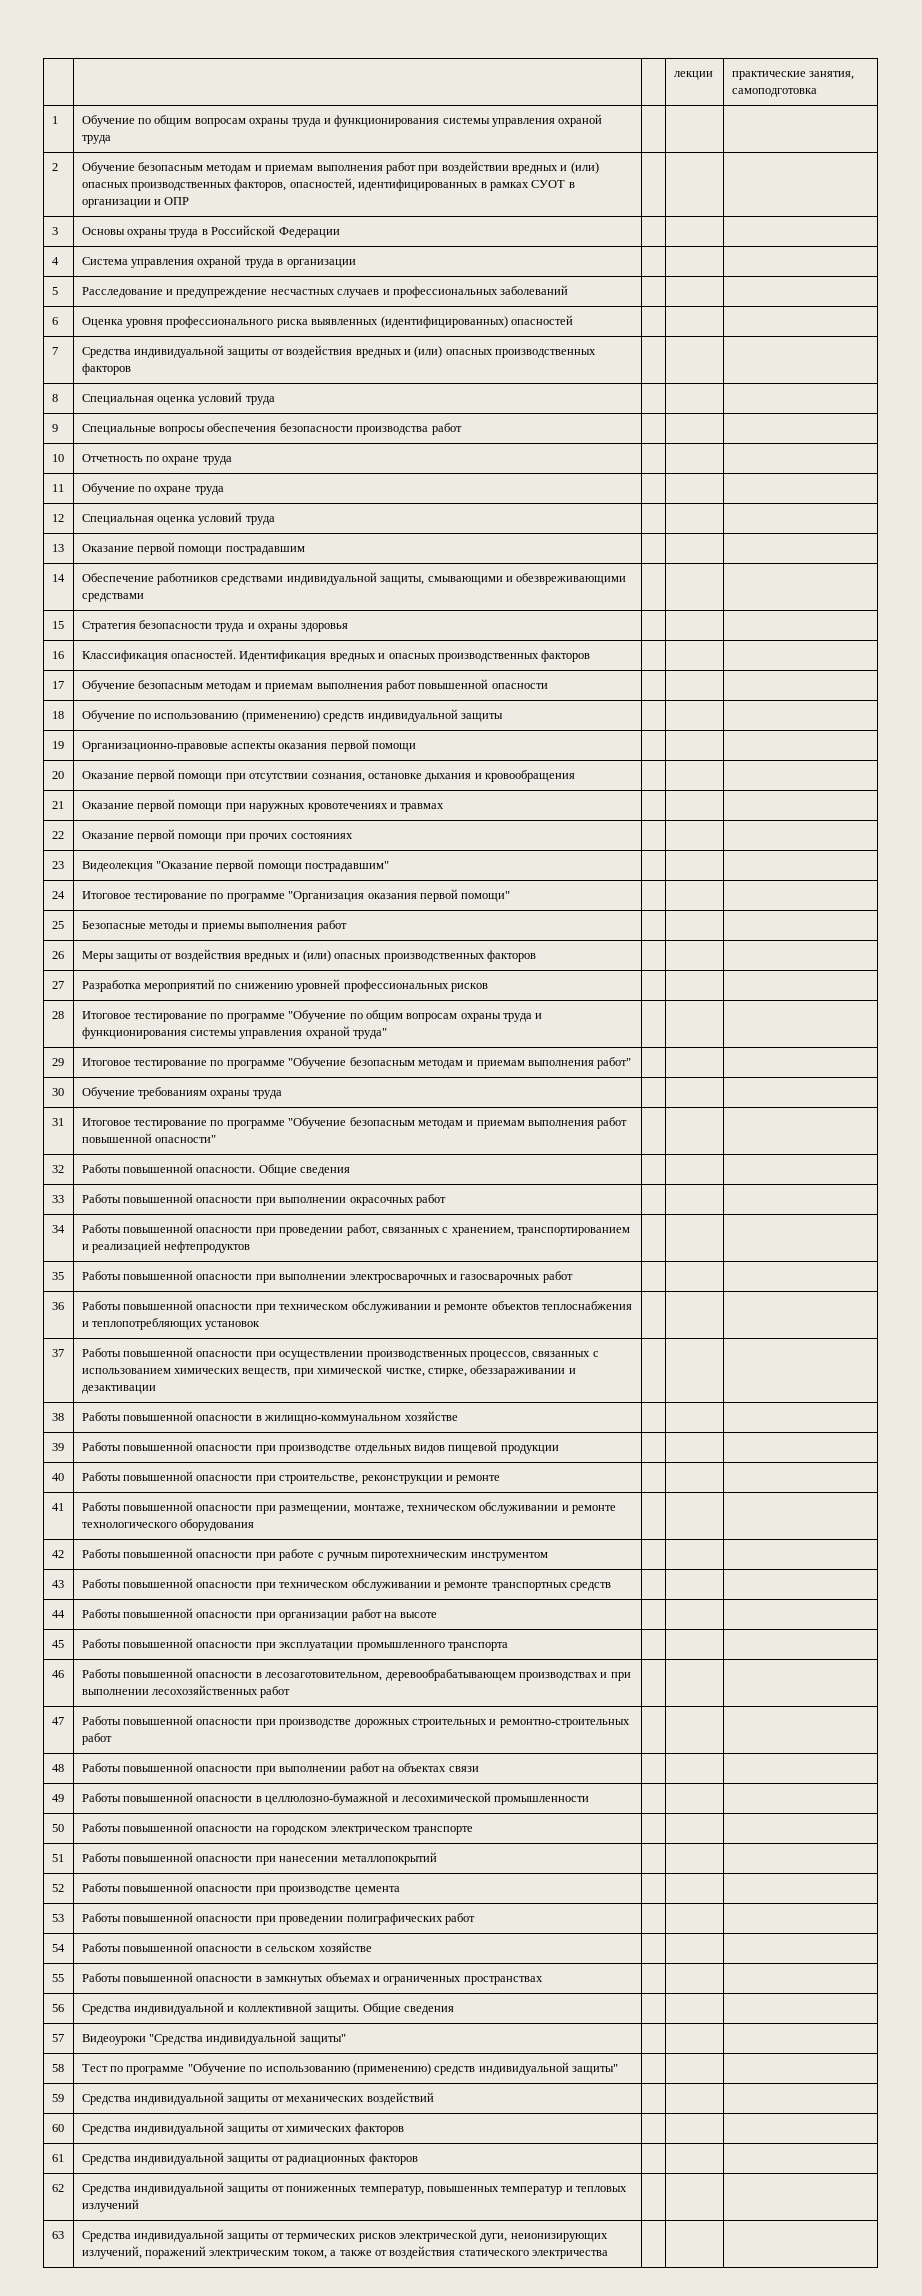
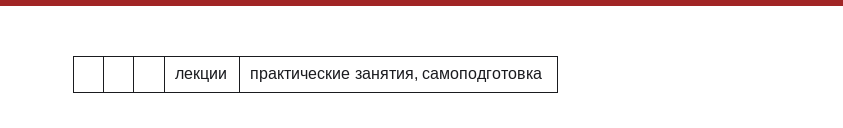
- 1 | Обучение по общим вопросам охраны труда и функционирования системы управления охраной труда | | |
- 2 | Обучение безопасным методам и приемам выполнения работ при воздействии вредных и (или) опасных производственных факторов, опасностей, идентифицированных в рамках СУОТ в организации и ОПР | | |
- 3 | Основы охраны труда в Российской Федерации | | |
- 4 | Система управления охраной труда в организации | | |
- 5 | Расследование и предупреждение несчастных случаев и профессиональных заболеваний | | |
- 6 | Оценка уровня профессионального риска выявленных (идентифицированных) опасностей | | |
- 7 | Средства индивидуальной защиты от воздействия вредных и (или) опасных производственных факторов | | |
- 8 | Специальная оценка условий труда | | |
- 9 | Специальные вопросы обеспечения безопасности производства работ | | |
- 10 | Отчетность по охране труда | | |
- 11 | Обучение по охране труда | | |
- 12 | Специальная оценка условий труда | | |
- 13 | Оказание первой помощи пострадавшим | | |
- 14 | Обеспечение работников средствами индивидуальной защиты, смывающими и обезвреживающими средствами | | |
- 15 | Стратегия безопасности труда и охраны здоровья | | |
- 16 | Классификация опасностей. Идентификация вредных и опасных производственных факторов | | |
- 17 | Обучение безопасным методам и приемам выполнения работ повышенной опасности | | |
- 18 | Обучение по использованию (применению) средств индивидуальной защиты | | |
- 19 | Организационно-правовые аспекты оказания первой помощи | | |
- 20 | Оказание первой помощи при отсутствии сознания, остановке дыхания и кровообращения | | |
- 21 | Оказание первой помощи при наружных кровотечениях и травмах | | |
- 22 | Оказание первой помощи при прочих состояниях | | |
- 23 | Видеолекция "Оказание первой помощи пострадавшим" | | |
- 24 | Итоговое тестирование по программе "Организация оказания первой помощи" | | |
- 25 | Безопасные методы и приемы выполнения работ | | |
- 26 | Меры защиты от воздействия вредных и (или) опасных производственных факторов | | |
- 27 | Разработка мероприятий по снижению уровней профессиональных рисков | | |
- 28 | Итоговое тестирование по программе "Обучение по общим вопросам охраны труда и функционирования системы управления охраной труда" | | |
- 29 | Итоговое тестирование по программе "Обучение безопасным методам и приемам выполнения работ" | | |
- 30 | Обучение требованиям охраны труда | | |
- 31 | Итоговое тестирование по программе "Обучение безопасным методам и приемам выполнения работ повышенной опасности" | | |
- 32 | Работы повышенной опасности. Общие сведения | | |
- 33 | Работы повышенной опасности при выполнении окрасочных работ | | |
- 34 | Работы повышенной опасности при проведении работ, связанных с хранением, транспортированием и реализацией нефтепродуктов | | |
- 35 | Работы повышенной опасности при выполнении электросварочных и газосварочных работ | | |
- 36 | Работы повышенной опасности при техническом обслуживании и ремонте объектов теплоснабжения и теплопотребляющих установок | | |
- 37 | Работы повышенной опасности при осуществлении производственных процессов, связанных с использованием химических веществ, при химической чистке, стирке, обеззараживании и дезактивации | | |
- 38 | Работы повышенной опасности в жилищно-коммунальном хозяйстве | | |
- 39 | Работы повышенной опасности при производстве отдельных видов пищевой продукции | | |
- 40 | Работы повышенной опасности при строительстве, реконструкции и ремонте | | |
- 41 | Работы повышенной опасности при размещении, монтаже, техническом обслуживании и ремонте технологического оборудования | | |
- 42 | Работы повышенной опасности при работе с ручным пиротехническим инструментом | | |
- 43 | Работы повышенной опасности при техническом обслуживании и ремонте транспортных средств | | |
- 44 | Работы повышенной опасности при организации работ на высоте | | |
- 45 | Работы повышенной опасности при эксплуатации промышленного транспорта | | |
- 46 | Работы повышенной опасности в лесозаготовительном, деревообрабатывающем производствах и при выполнении лесохозяйственных работ | | |
- 47 | Работы повышенной опасности при производстве дорожных строительных и ремонтно-строительных работ | | |
- 48 | Работы повышенной опасности при выполнении работ на объектах связи | | |
- 49 | Работы повышенной опасности в целлюлозно-бумажной и лесохимической промышленности | | |
- 50 | Работы повышенной опасности на городском электрическом транспорте | | |
- 51 | Работы повышенной опасности при нанесении металлопокрытий | | |
- 52 | Работы повышенной опасности при производстве цемента | | |
- 53 | Работы повышенной опасности при проведении полиграфических работ | | |
- 54 | Работы повышенной опасности в сельском хозяйстве | | |
- 55 | Работы повышенной опасности в замкнутых объемах и ограниченных пространствах | | |
- 56 | Средства индивидуальной и коллективной защиты. Общие сведения | | |
- 57 | Видеоуроки "Средства индивидуальной защиты" | | |
- 58 | Тест по программе "Обучение по использованию (применению) средств индивидуальной защиты" | | |
- 59 | Средства индивидуальной защиты от механических воздействий | | |
- 60 | Средства индивидуальной защиты от химических факторов | | |
- 61 | Средства индивидуальной защиты от радиационных факторов | | |
- 62 | Средства индивидуальной защиты от пониженных температур, повышенных температур и тепловых излучений | | |
- 63 | Средства индивидуальной защиты от термических рисков электрической дуги, неионизирующих излучений, поражений электрическим током, а также от воздействия статического электричества | | |

